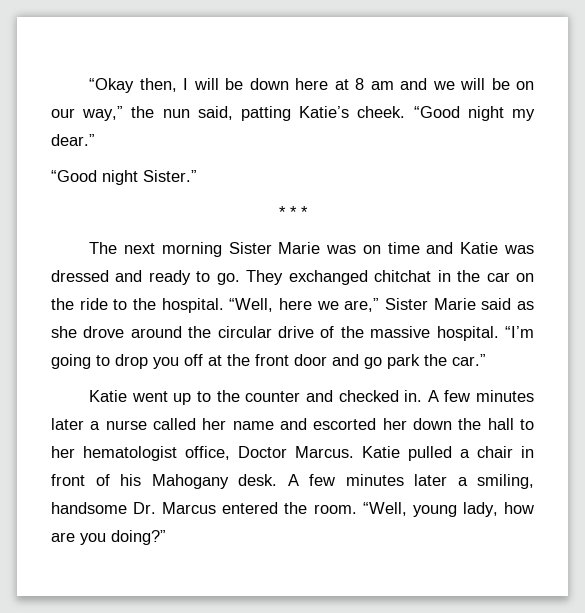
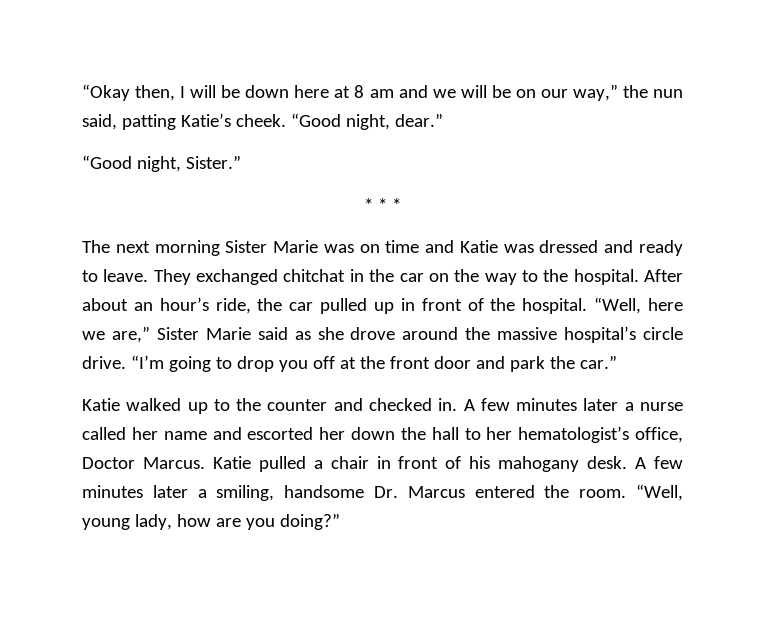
- “Good night my dear.”
+ “Good night, dear.”
- “Good night Sister.”
+ “Good night, Sister.”
- The next morning Sister Marie was on time and Katie was dressed and ready to go.
+ The next morning Sister Marie was on time and Katie was dressed and ready to leave.
- They exchanged chitchat in the car on the ride to the hospital.
+ They exchanged chitchat in the car on the way to the hospital.
+ After about an hour’s ride, the car pulled up in front of the hospital.
- “Well, here we are,” Sister Marie said as she drove around the circular drive of the massive hospital.
+ “Well, here we are,” Sister Marie said as she drove around the massive hospital’s circle drive.
- “I’m going to drop you off at the front door and go park the car.”
+ “I’m going to drop you off at the front door and park the car.”
- Katie went up to the counter and checked in.
+ Katie walked up to the counter and checked in.
- A few minutes later a nurse called her name and escorted her down the hall to her hematologist office, Doctor Marcus.
+ A few minutes later a nurse called her name and escorted her down the hall to her hematologist’s office, Doctor Marcus.
- Katie pulled a chair in front of his Mahogany desk.
+ Katie pulled a chair in front of his mahogany desk.

